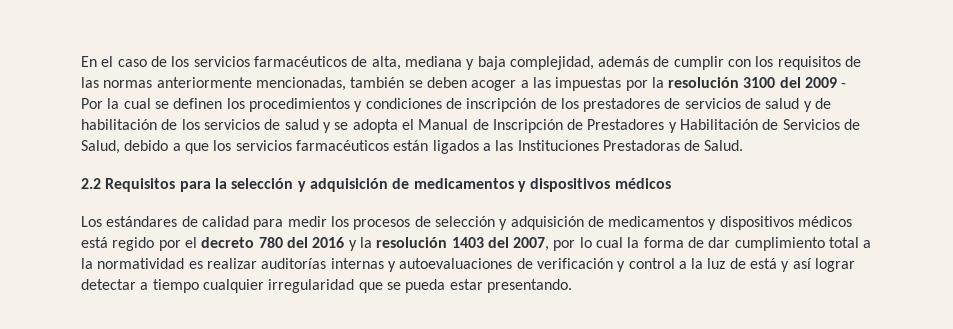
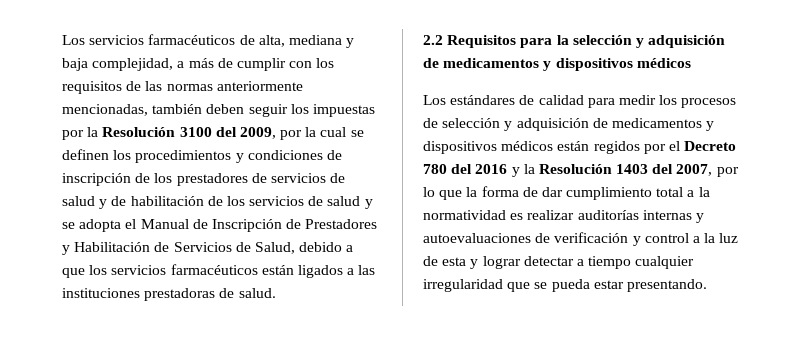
- En el caso de los servicios farmacéuticos de alta, mediana y baja complejidad, además de cumplir con los requisitos de las normas anteriormente mencionadas, también se deben acoger a las impuestas por la resolución 3100 del 2009 - Por la cual se definen los procedimientos y condiciones de inscripción de los prestadores de servicios de salud y de habilitación de los servicios de salud y se adopta el Manual de Inscripción de Prestadores y Habilitación de Servicios de Salud, debido a que los servicios farmacéuticos están ligados a las Instituciones Prestadoras de Salud.
+ Los servicios farmacéuticos de alta, mediana y baja complejidad, a más de cumplir con los requisitos de las normas anteriormente mencionadas, también deben seguir los impuestas por la Resolución 3100 del 2009, por la cual se definen los procedimientos y condiciones de inscripción de los prestadores de servicios de salud y de habilitación de los servicios de salud y se adopta el Manual de Inscripción de Prestadores y Habilitación de Servicios de Salud, debido a que los servicios farmacéuticos están ligados a las instituciones prestadoras de salud.
- Los estándares de calidad para medir los procesos de selección y adquisición de medicamentos y dispositivos médicos está regido por el decreto 780 del 2016 y la resolución 1403 del 2007, por lo cual la forma de dar cumplimiento total a la normatividad es realizar auditorías internas y autoevaluaciones de verificación y control a la luz de está y así lograr detectar a tiempo cualquier irregularidad que se pueda estar presentando.
+ Los estándares de calidad para medir los procesos de selección y adquisición de medicamentos y dispositivos médicos están regidos por el Decreto 780 del 2016 y la Resolución 1403 del 2007, por lo que la forma de dar cumplimiento total a la normatividad es realizar auditorías internas y autoevaluaciones de verificación y control a la luz de esta y lograr detectar a tiempo cualquier irregularidad que se pueda estar presentando.

